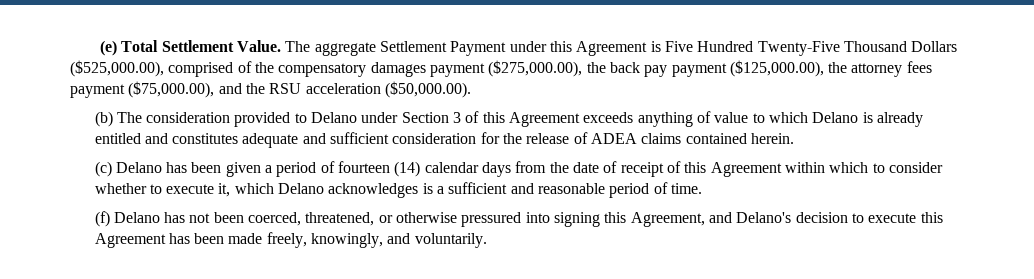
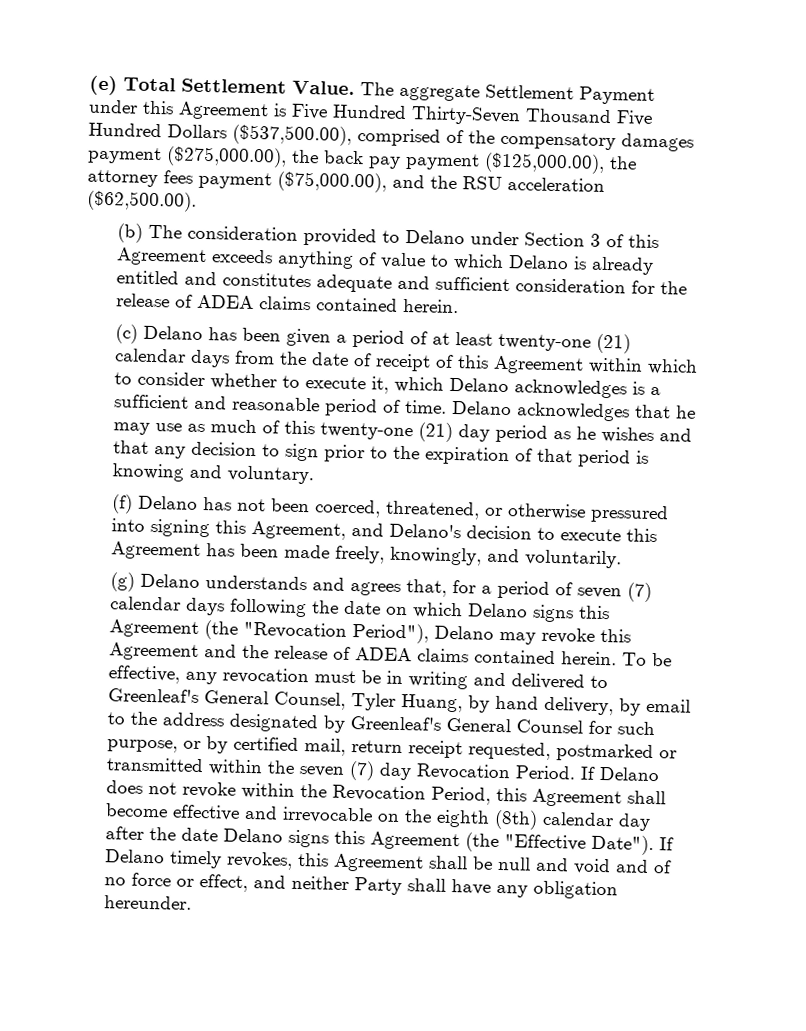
- The aggregate Settlement Payment under this Agreement is Five Hundred Twenty-Five Thousand Dollars ($525,000.00), comprised of the compensatory damages payment ($275,000.00), the back pay payment ($125,000.00), the attorney fees payment ($75,000.00), and the RSU acceleration ($50,000.00).
+ The aggregate Settlement Payment under this Agreement is Five Hundred Thirty-Seven Thousand Five Hundred Dollars ($537,500.00), comprised of the compensatory damages payment ($275,000.00), the back pay payment ($125,000.00), the attorney fees payment ($75,000.00), and the RSU acceleration ($62,500.00).
- (c) Delano has been given a period of fourteen (14) calendar days from the date of receipt of this Agreement within which to consider whether to execute it, which Delano acknowledges is a sufficient and reasonable period of time.
+ (c) Delano has been given a period of at least twenty-one (21) calendar days from the date of receipt of this Agreement within which to consider whether to execute it, which Delano acknowledges is a sufficient and reasonable period of time. Delano acknowledges that he may use as much of this twenty-one (21) day period as he wishes and that any decision to sign prior to the expiration of that period is knowing and voluntary.
+ (g) Delano understands and agrees that, for a period of seven (7) calendar days following the date on which Delano signs this Agreement (the "Revocation Period"), Delano may revoke this Agreement and the release of ADEA claims contained herein. To be effective, any revocation must be in writing and delivered to Greenleaf's General Counsel, Tyler Huang, by hand delivery, by email to the address designated by Greenleaf's General Counsel for such purpose, or by certified mail, return receipt requested, postmarked or transmitted within the seven (7) day Revocation Period. If Delano does not revoke within the Revocation Period, this Agreement shall become effective and irrevocable on the eighth (8th) calendar day after the date Delano signs this Agreement (the "Effective Date"). If Delano timely revokes, this Agreement shall be null and void and of no force or effect, and neither Party shall have any obligation hereunder.

